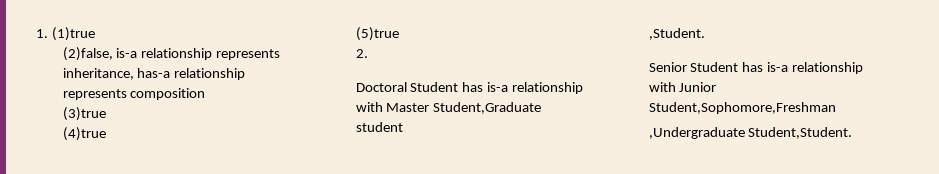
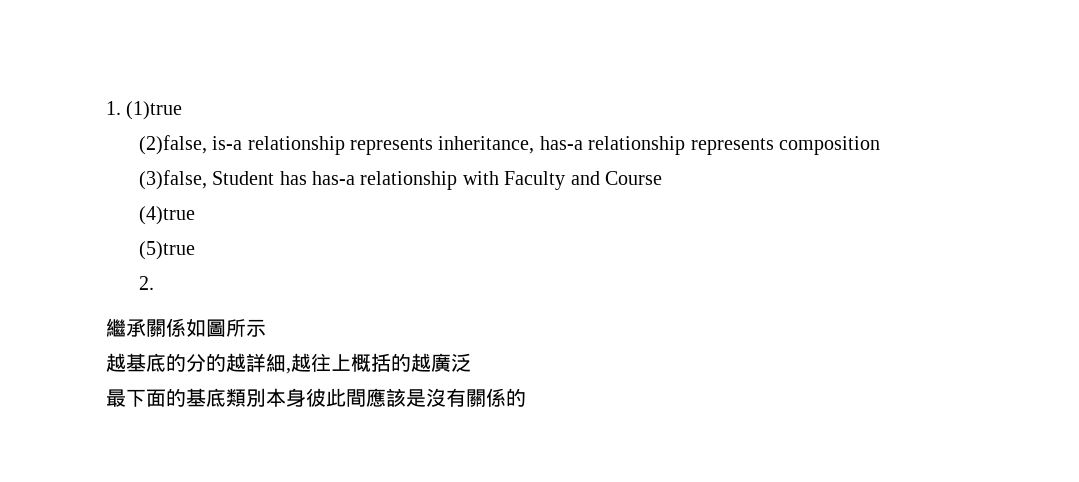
- (3)true
+ (3)false, Student has has-a relationship with Faculty and Course
  (4)true
  (5)true
  2.
- Doctoral Student has is-a relationship with Master Student,Graduate student
- ,Student.
- Senior Student has is-a relationship with Junior Student,Sophomore,Freshman
- ,Undergraduate Student,Student.
+ 繼承關係如圖所示
+ 越基底的分的越詳細,越往上概括的越廣泛
+ 最下面的基底類別本身彼此間應該是沒有關係的

